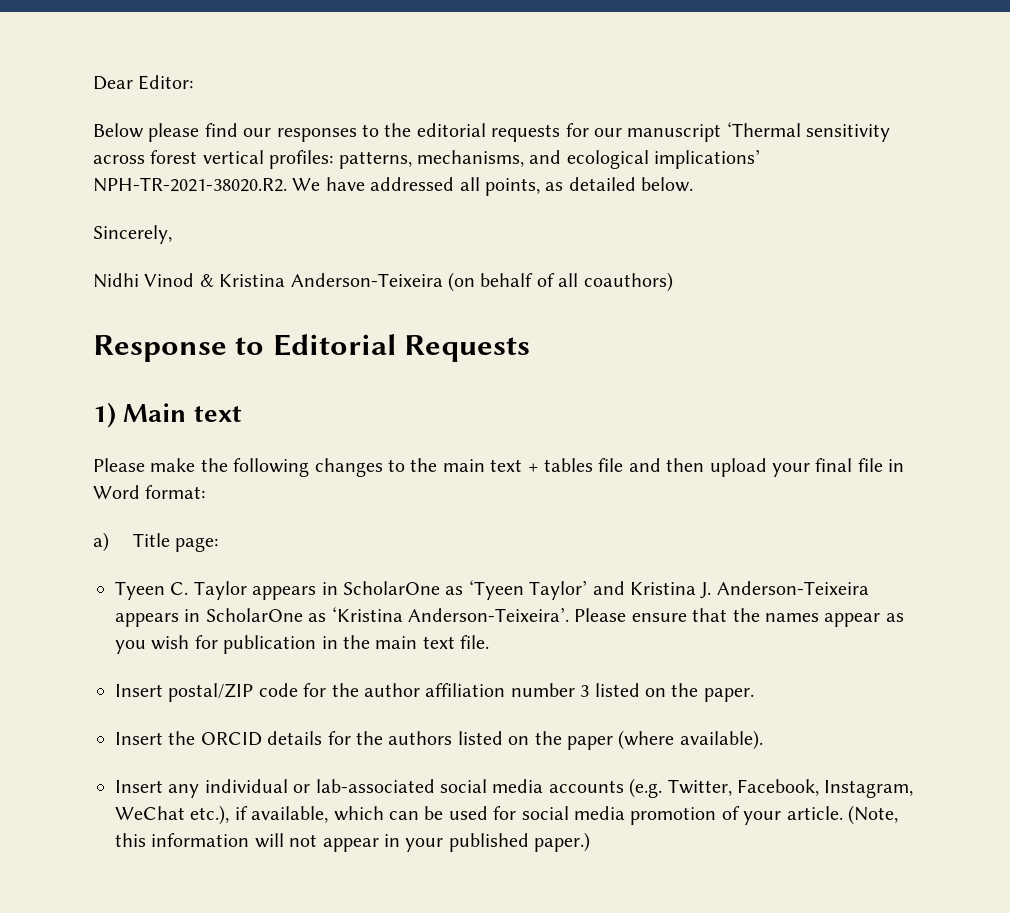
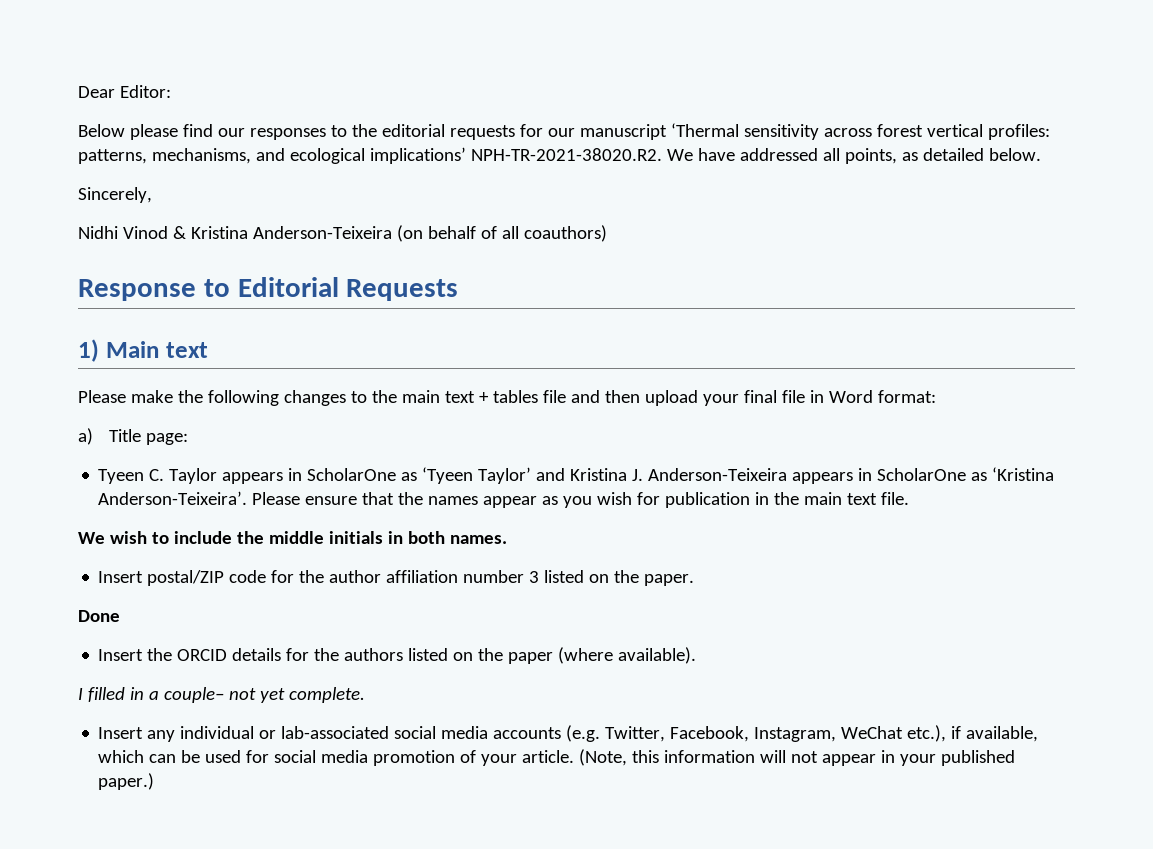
+ We wish to include the middle initials in both names.
+ Done
+ I filled in a couple– not yet complete.

